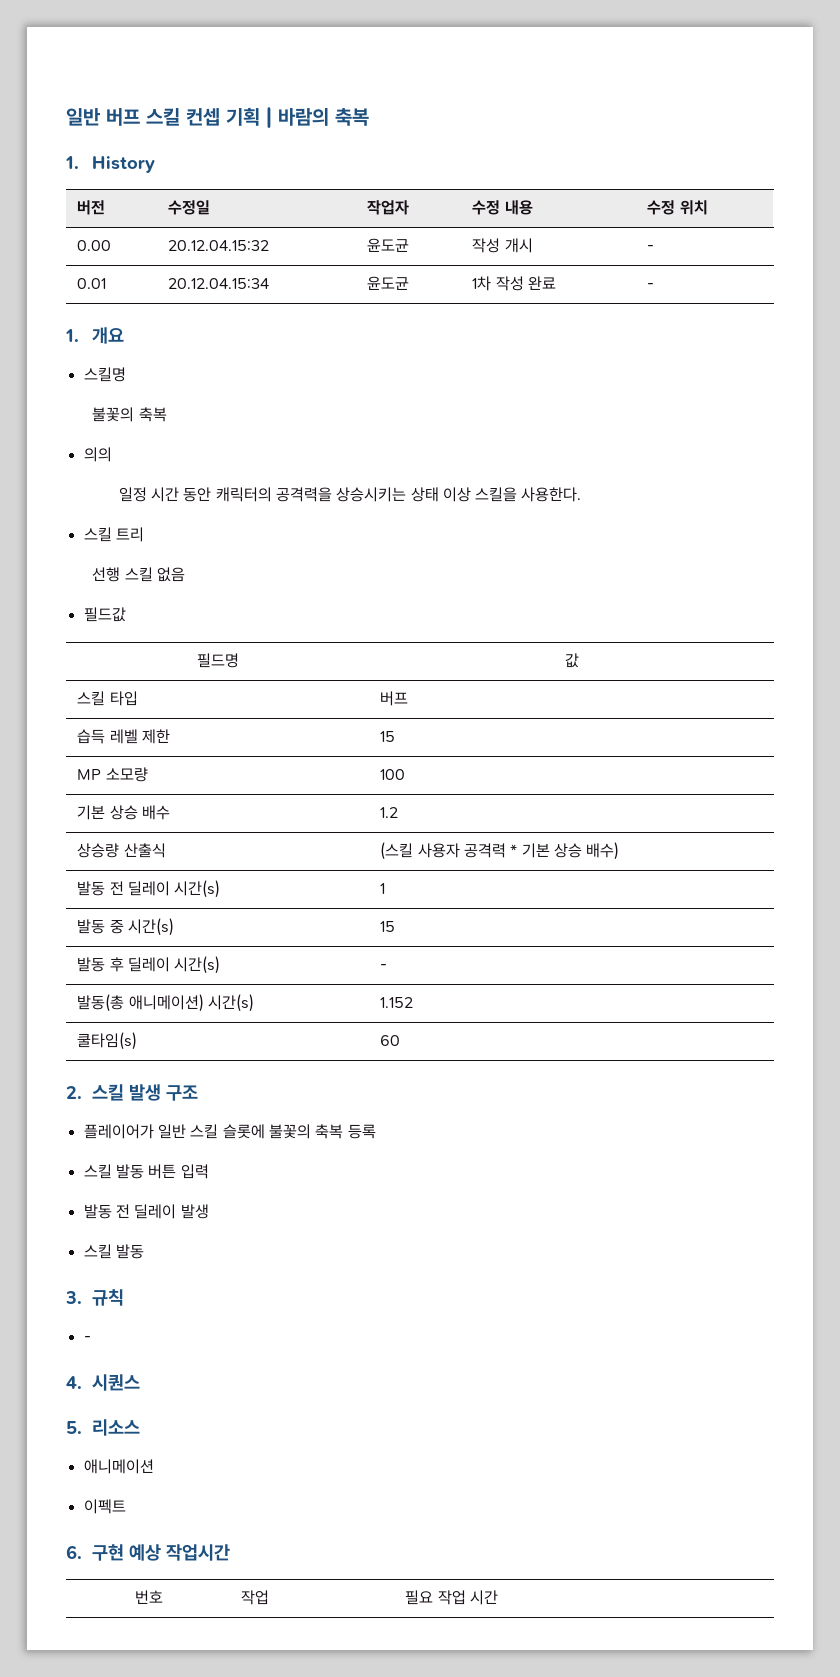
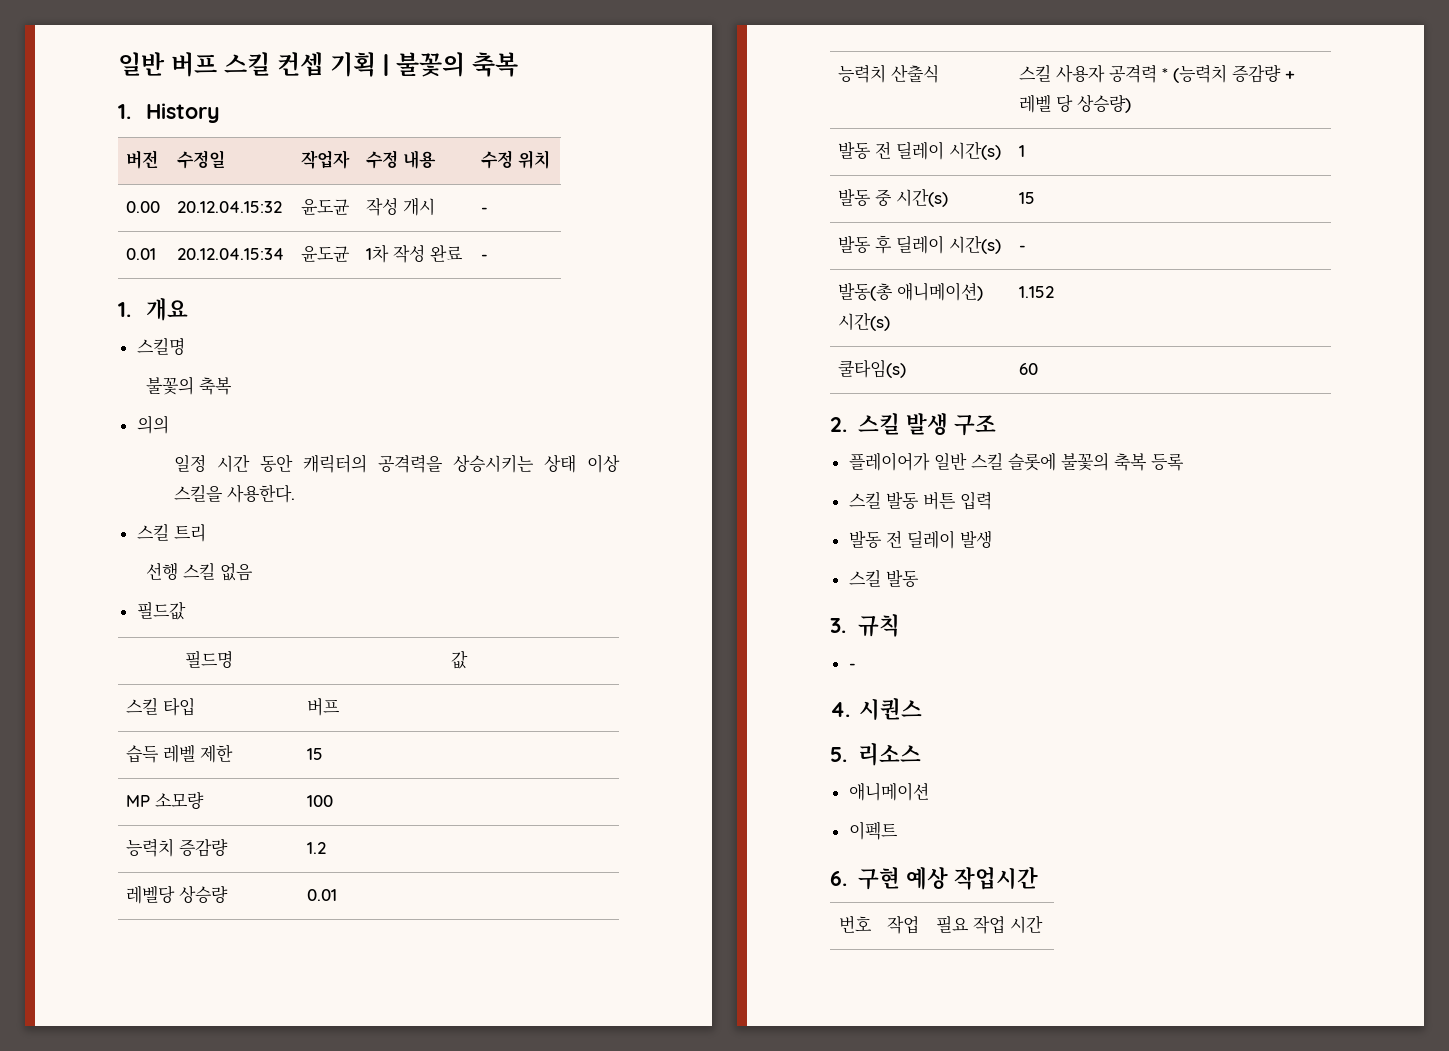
- 일반 버프 스킬 컨셉 기획 | 바람의 축복
+ 일반 버프 스킬 컨셉 기획 | 불꽃의 축복
- 기본 상승 배수 | 1.2
+ 능력치 증감량 | 1.2
- 상승량 산출식 | (스킬 사용자 공격력 * 기본 상승 배수)
+ 레벨당 상승량 | 0.01
+ 능력치 산출식 | 스킬 사용자 공격력 * (능력치 증감량 + 레벨 당 상승량)

